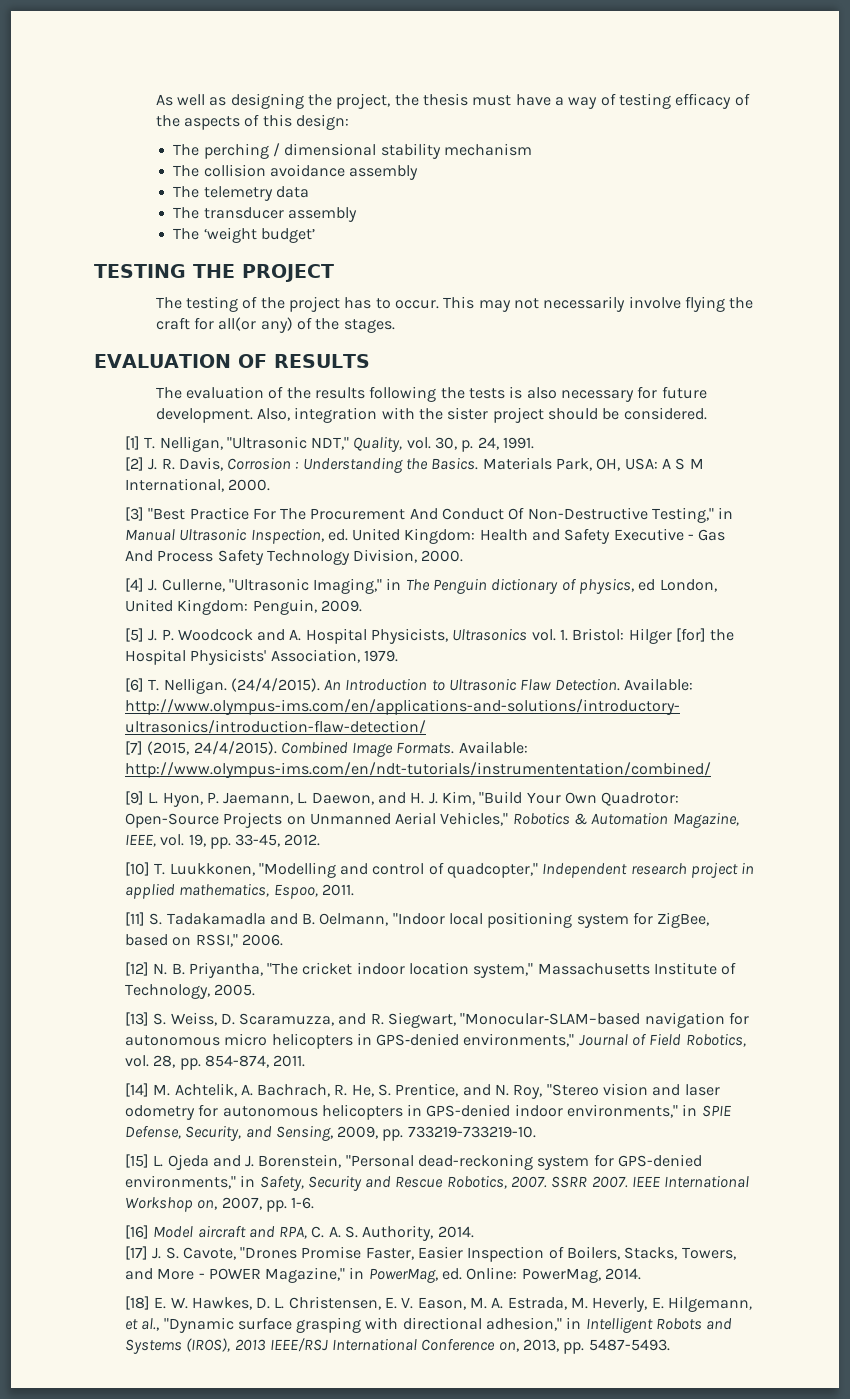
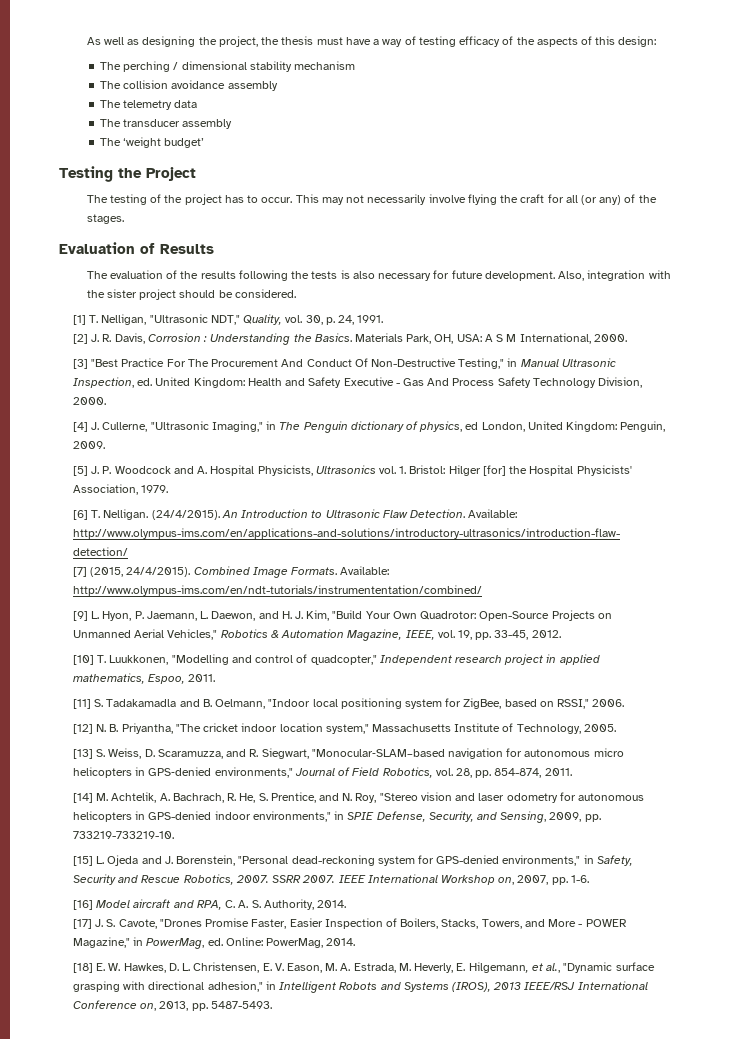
- TESTING THE PROJECT
+ Testing the Project
- This may not necessarily involve flying the craft for all(or any) of the stages.
+ This may not necessarily involve flying the craft for all (or any) of the stages.
- EVALUATION OF RESULTS
+ Evaluation of Results

